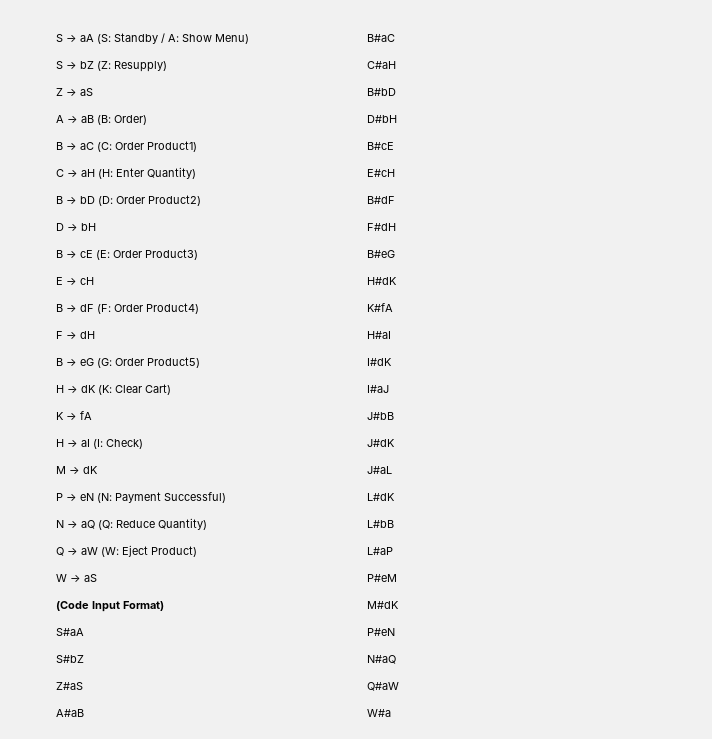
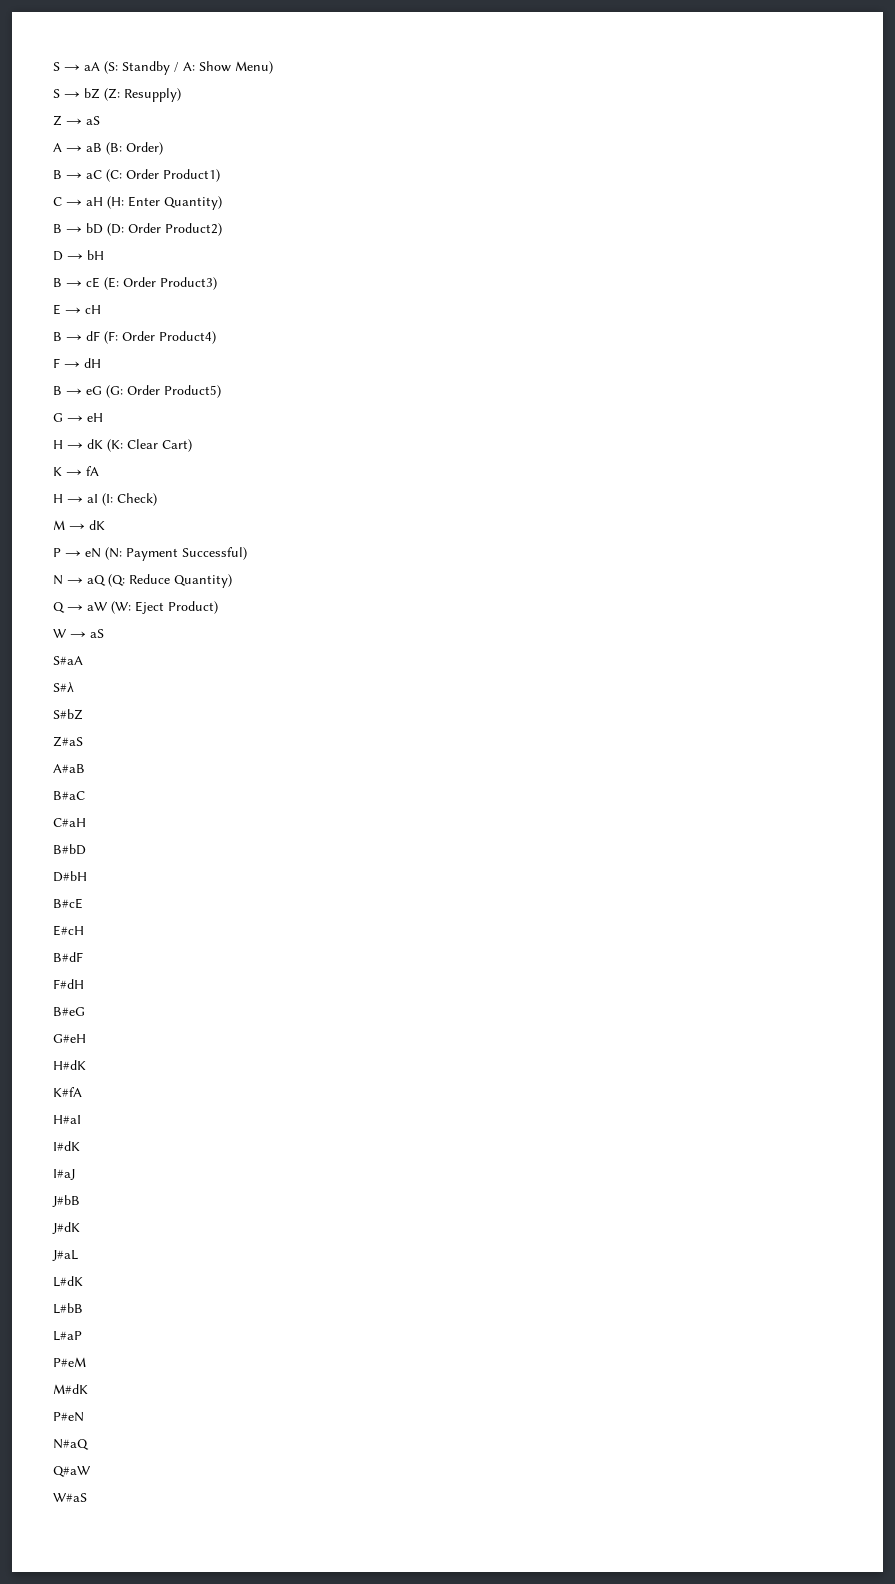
+ G → eH
- (Code Input Format)
  S#aA
+ S#λ
+ G#eH
- W#a
+ W#aS

